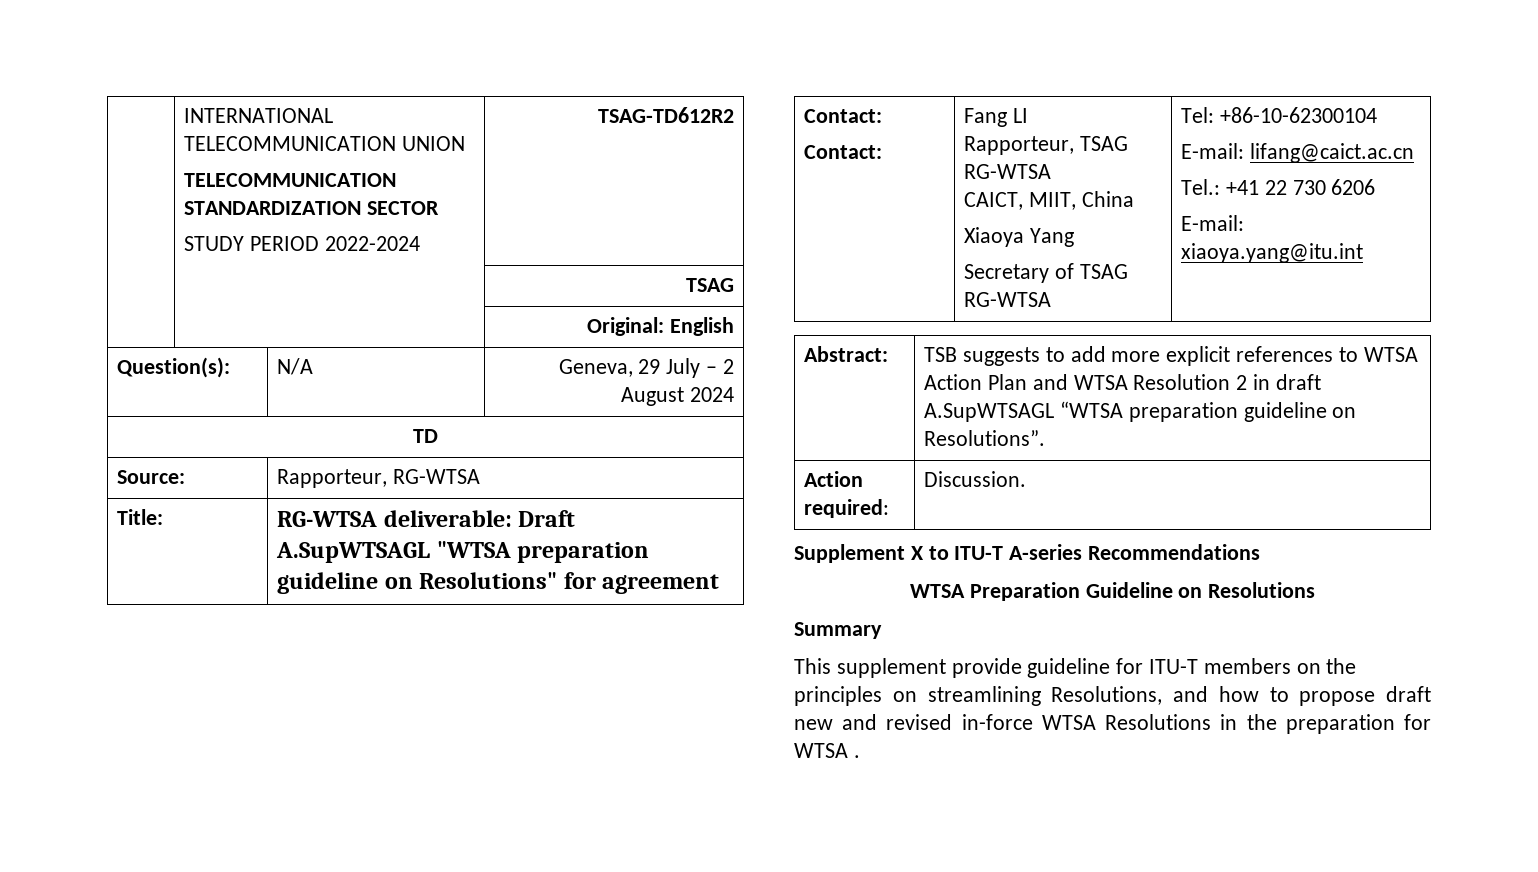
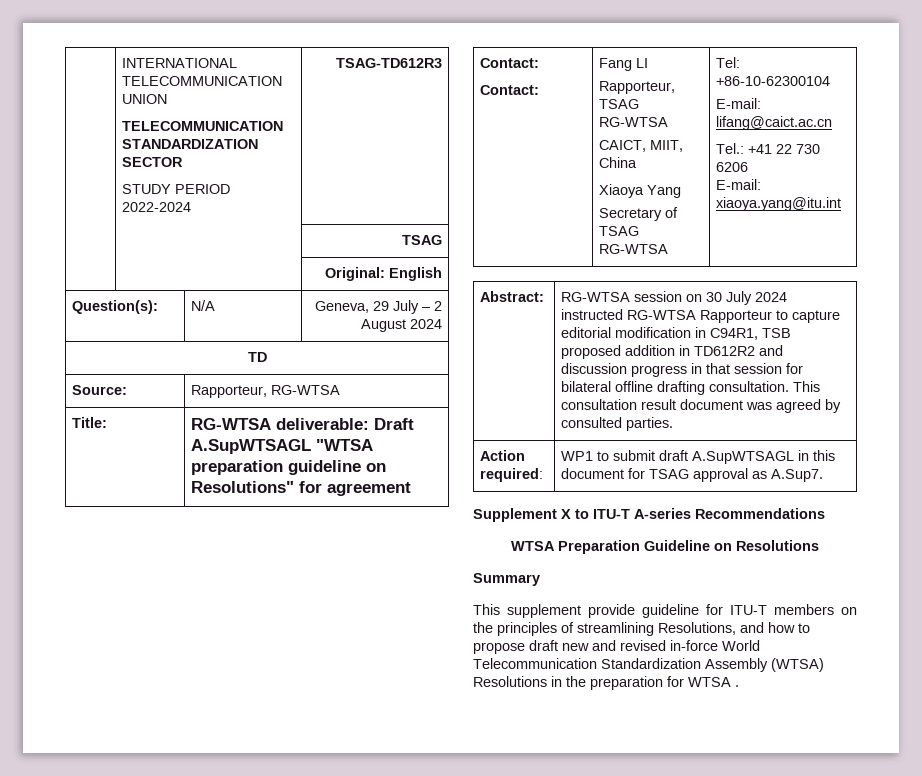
  | INTERNATIONAL TELECOMMUNICATION UNION
  TELECOMMUNICATION STANDARDIZATION SECTOR
- STUDY PERIOD 2022-2024 | TSAG-TD612R2
+ STUDY PERIOD 2022-2024 | TSAG-TD612R3
- TSB suggests to add more explicit references to WTSA Action Plan and WTSA Resolution 2 in draft A.SupWTSAGL “WTSA preparation guideline on Resolutions”.
- Action required: | Discussion.
+ RG-WTSA session on 30 July 2024 instructed RG-WTSA Rapporteur to capture editorial modification in C94R1, TSB proposed addition in TD612R2 and discussion progress in that session for bilateral offline drafting consultation. This consultation result document was agreed by consulted parties.
+ Action required: | WP1 to submit draft A.SupWTSAGL in this document for TSAG approval as A.Sup7.
- This supplement provide guideline for ITU-T members on the principles on streamlining Resolutions, and how to propose draft new and revised in-force WTSA Resolutions in the preparation for WTSA .
+ This supplement provide guideline for ITU-T members on the principles of streamlining Resolutions, and how to propose draft new and revised in-force World Telecommunication Standardization Assembly (WTSA) Resolutions in the preparation for WTSA .

